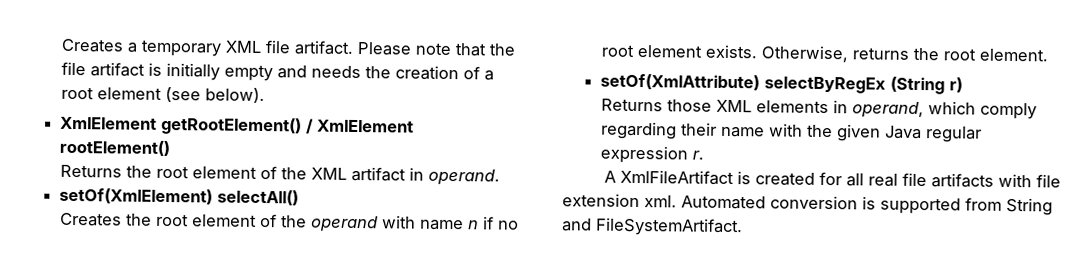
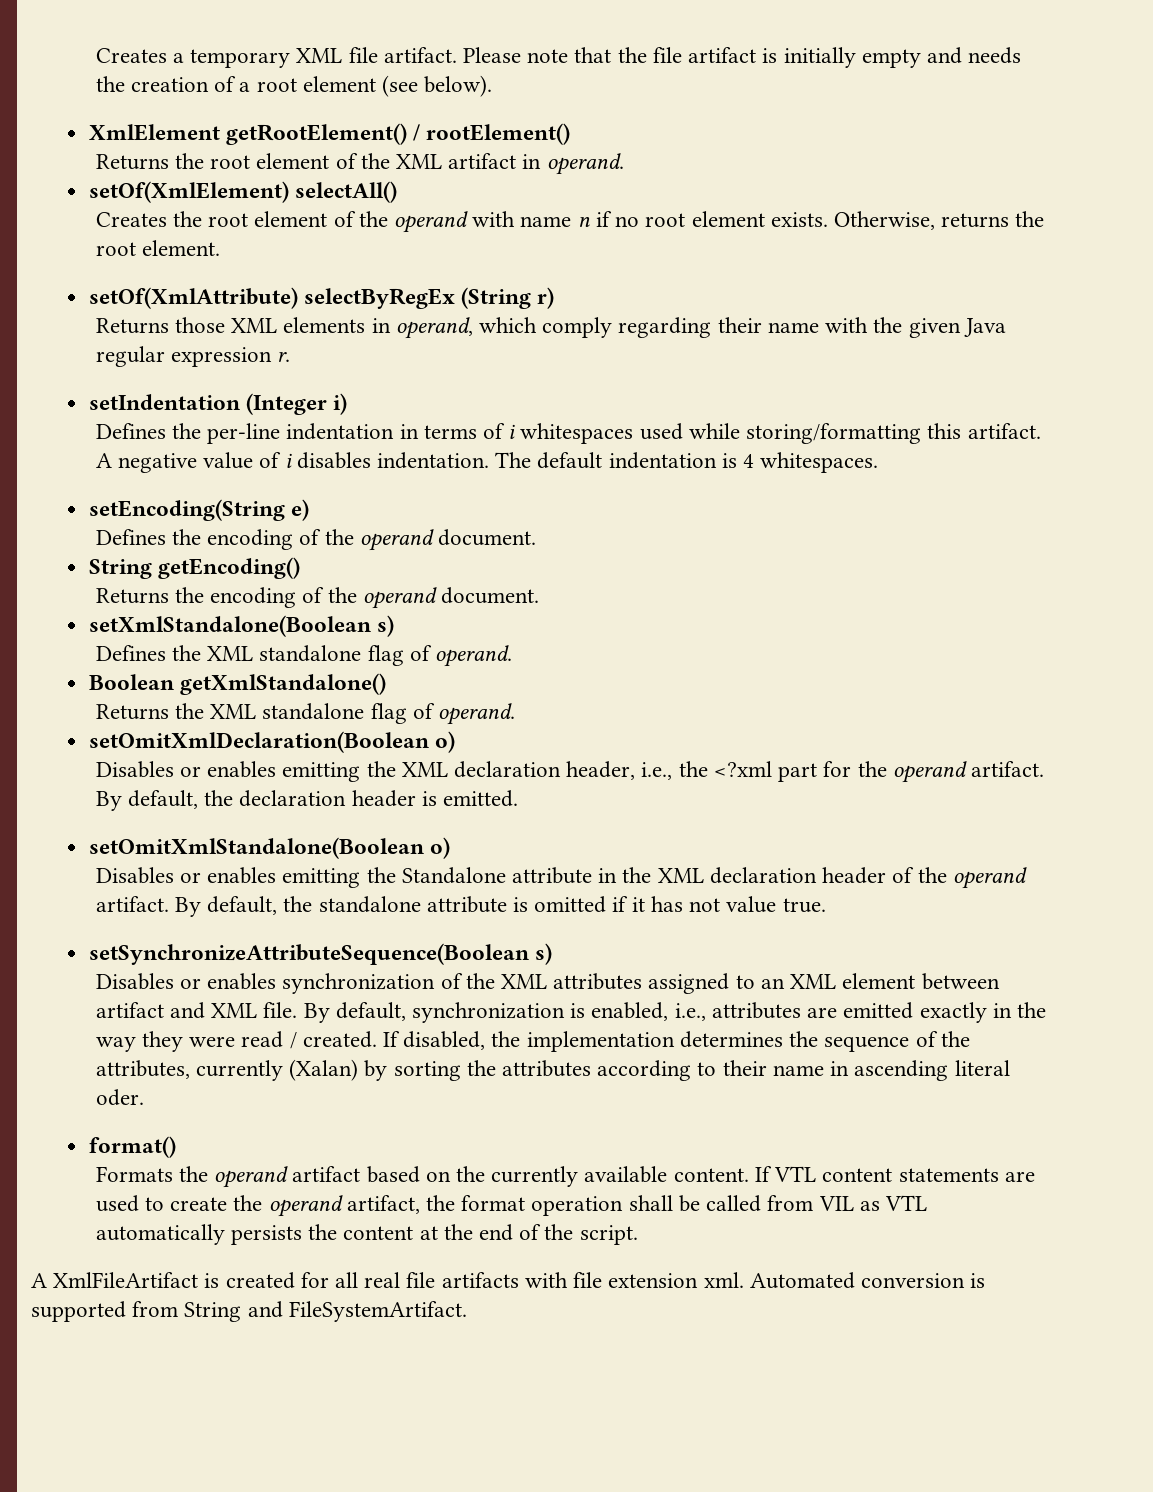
- XmlElement getRootElement() / XmlElement rootElement()
+ XmlElement getRootElement() / rootElement()
+ setIndentation (Integer i)
+ Defines the per-line indentation in terms of i whitespaces used while storing/formatting this artifact. A negative value of i disables indentation. The default indentation is 4 whitespaces.
+ setEncoding(String e)
+ Defines the encoding of the operand document.
+ String getEncoding()
+ Returns the encoding of the operand document.
+ setXmlStandalone(Boolean s)
+ Defines the XML standalone flag of operand.
+ Boolean getXmlStandalone()
+ Returns the XML standalone flag of operand.
+ setOmitXmlDeclaration(Boolean o)
+ Disables or enables emitting the XML declaration header, i.e., the <?xml part for the operand artifact. By default, the declaration header is emitted.
+ setOmitXmlStandalone(Boolean o)
+ Disables or enables emitting the Standalone attribute in the XML declaration header of the operand artifact. By default, the standalone attribute is omitted if it has not value true.
+ setSynchronizeAttributeSequence(Boolean s)
+ Disables or enables synchronization of the XML attributes assigned to an XML element between artifact and XML file. By default, synchronization is enabled, i.e., attributes are emitted exactly in the way they were read / created. If disabled, the implementation determines the sequence of the attributes, currently (Xalan) by sorting the attributes according to their name in ascending literal oder.
+ format()
+ Formats the operand artifact based on the currently available content. If VTL content statements are used to create the operand artifact, the format operation shall be called from VIL as VTL automatically persists the content at the end of the script.

